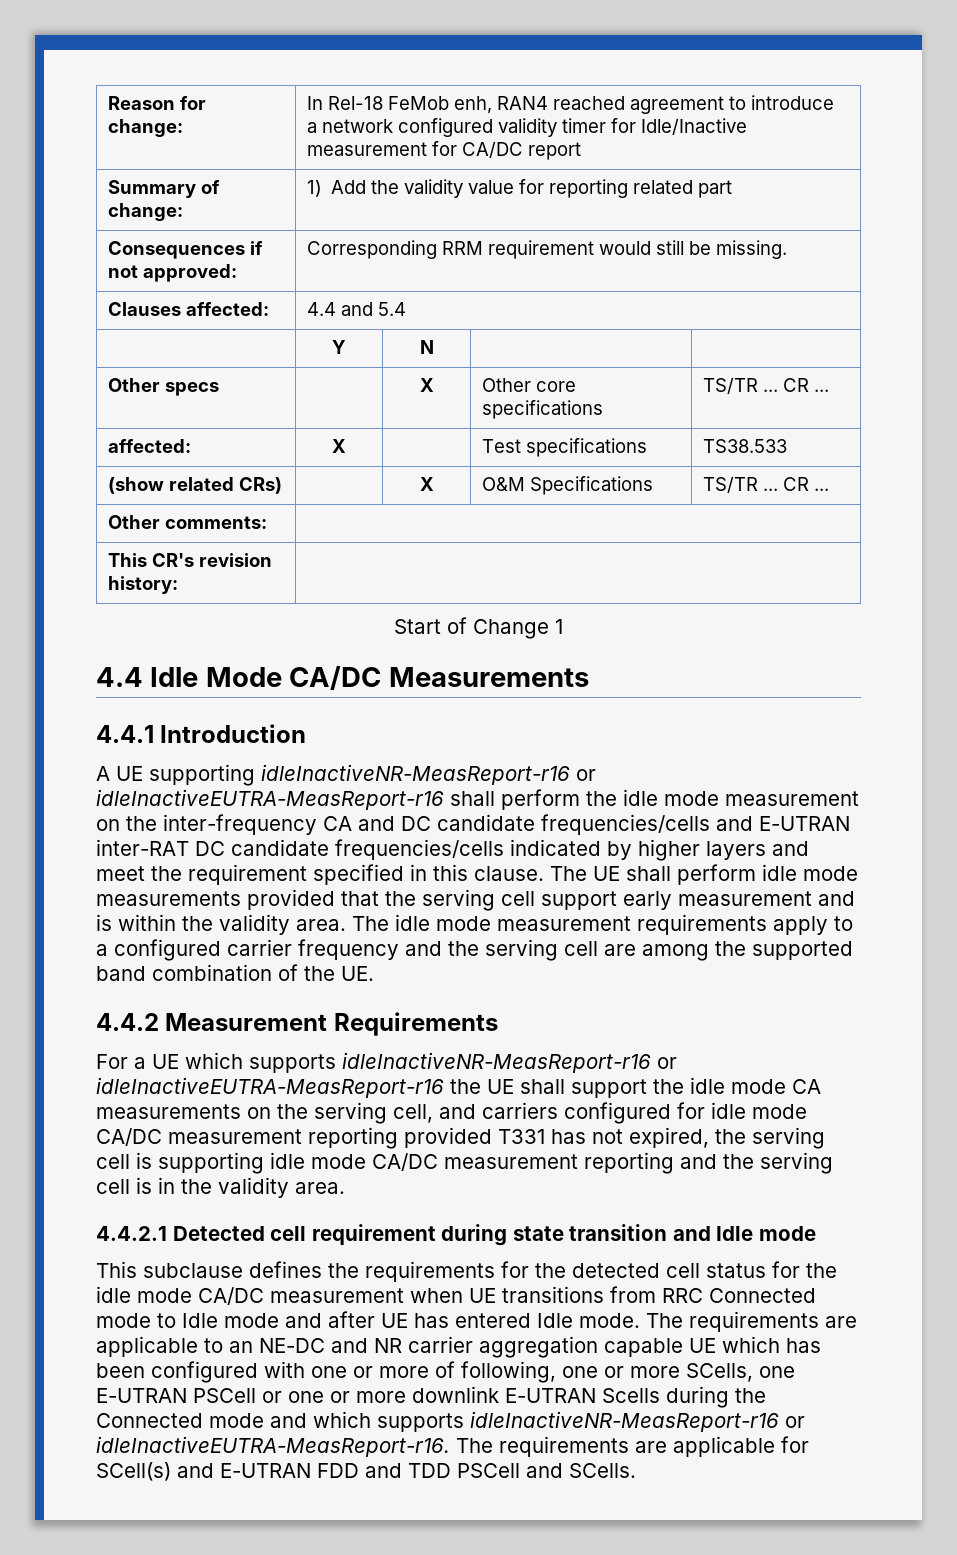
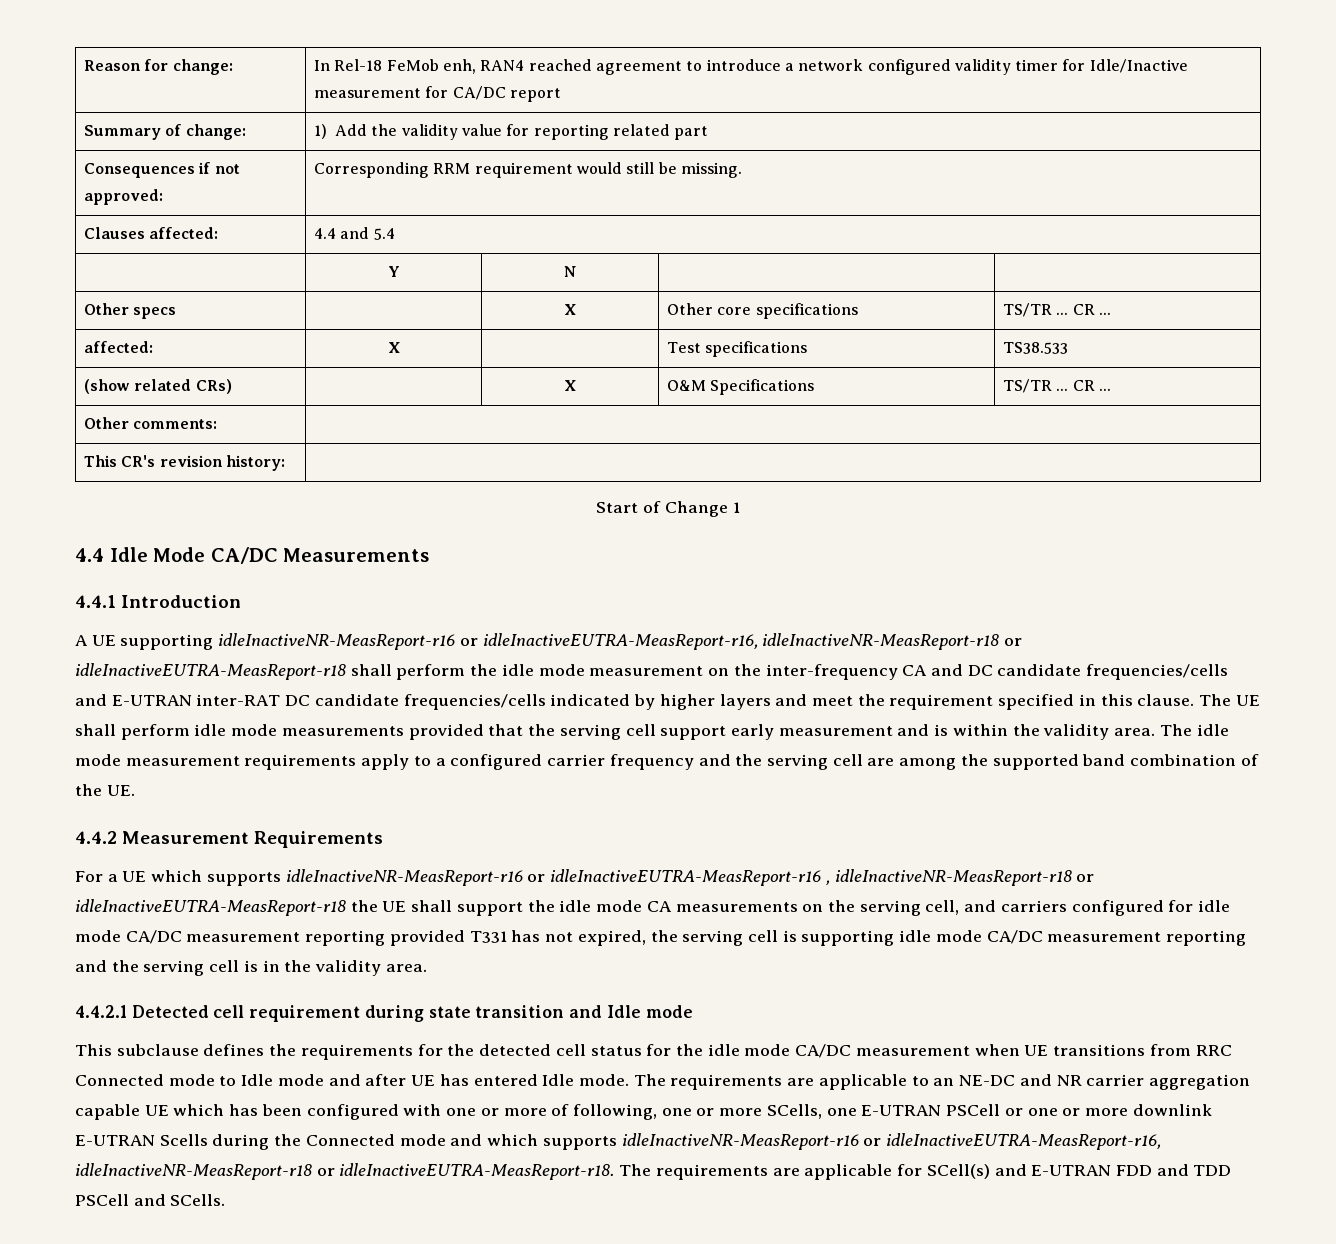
- A UE supporting idleInactiveNR-MeasReport-r16 or idleInactiveEUTRA-MeasReport-r16 shall perform the idle mode measurement on the inter-frequency CA and DC candidate frequencies/cells and E-UTRAN inter-RAT DC candidate frequencies/cells indicated by higher layers and meet the requirement specified in this clause.
+ A UE supporting idleInactiveNR-MeasReport-r16 or idleInactiveEUTRA-MeasReport-r16, idleInactiveNR-MeasReport-r18 or idleInactiveEUTRA-MeasReport-r18 shall perform the idle mode measurement on the inter-frequency CA and DC candidate frequencies/cells and E-UTRAN inter-RAT DC candidate frequencies/cells indicated by higher layers and meet the requirement specified in this clause.
- For a UE which supports idleInactiveNR-MeasReport-r16 or idleInactiveEUTRA-MeasReport-r16 the UE shall support the idle mode CA measurements on the serving cell, and carriers configured for idle mode CA/DC measurement reporting provided T331 has not expired, the serving cell is supporting idle mode CA/DC measurement reporting and the serving cell is in the validity area.
+ For a UE which supports idleInactiveNR-MeasReport-r16 or idleInactiveEUTRA-MeasReport-r16 , idleInactiveNR-MeasReport-r18 or idleInactiveEUTRA-MeasReport-r18 the UE shall support the idle mode CA measurements on the serving cell, and carriers configured for idle mode CA/DC measurement reporting provided T331 has not expired, the serving cell is supporting idle mode CA/DC measurement reporting and the serving cell is in the validity area.
- The requirements are applicable to an NE-DC and NR carrier aggregation capable UE which has been configured with one or more of following, one or more SCells, one E-UTRAN PSCell or one or more downlink E-UTRAN Scells during the Connected mode and which supports idleInactiveNR-MeasReport-r16 or idleInactiveEUTRA-MeasReport-r16.
+ The requirements are applicable to an NE-DC and NR carrier aggregation capable UE which has been configured with one or more of following, one or more SCells, one E-UTRAN PSCell or one or more downlink E-UTRAN Scells during the Connected mode and which supports idleInactiveNR-MeasReport-r16 or idleInactiveEUTRA-MeasReport-r16, idleInactiveNR-MeasReport-r18 or idleInactiveEUTRA-MeasReport-r18.

